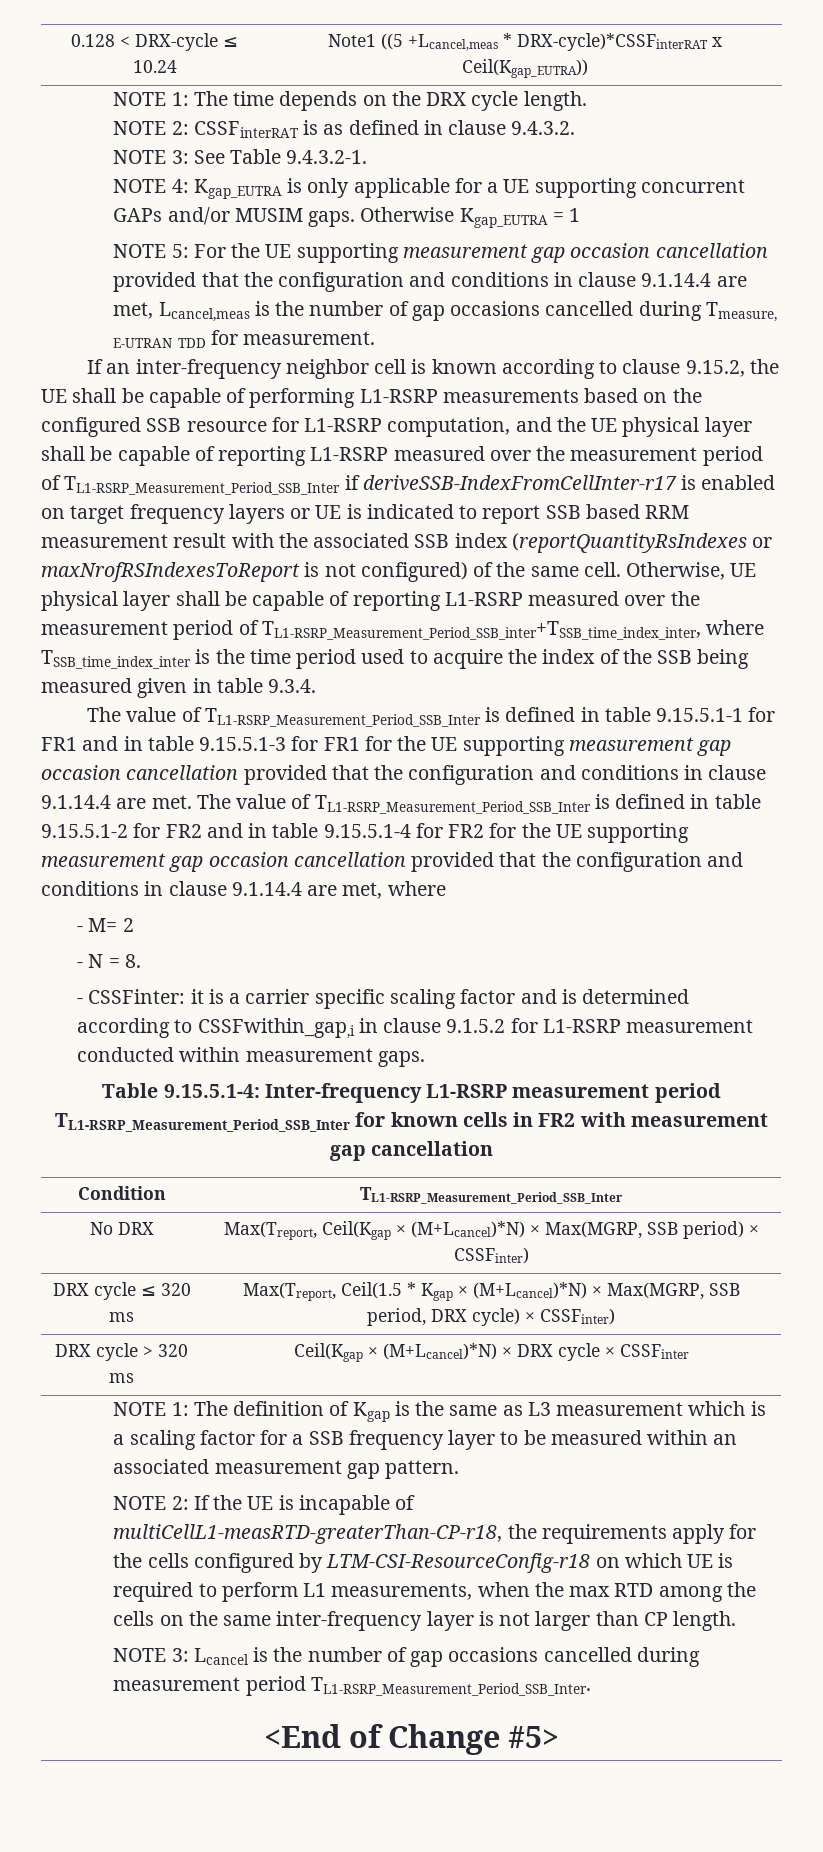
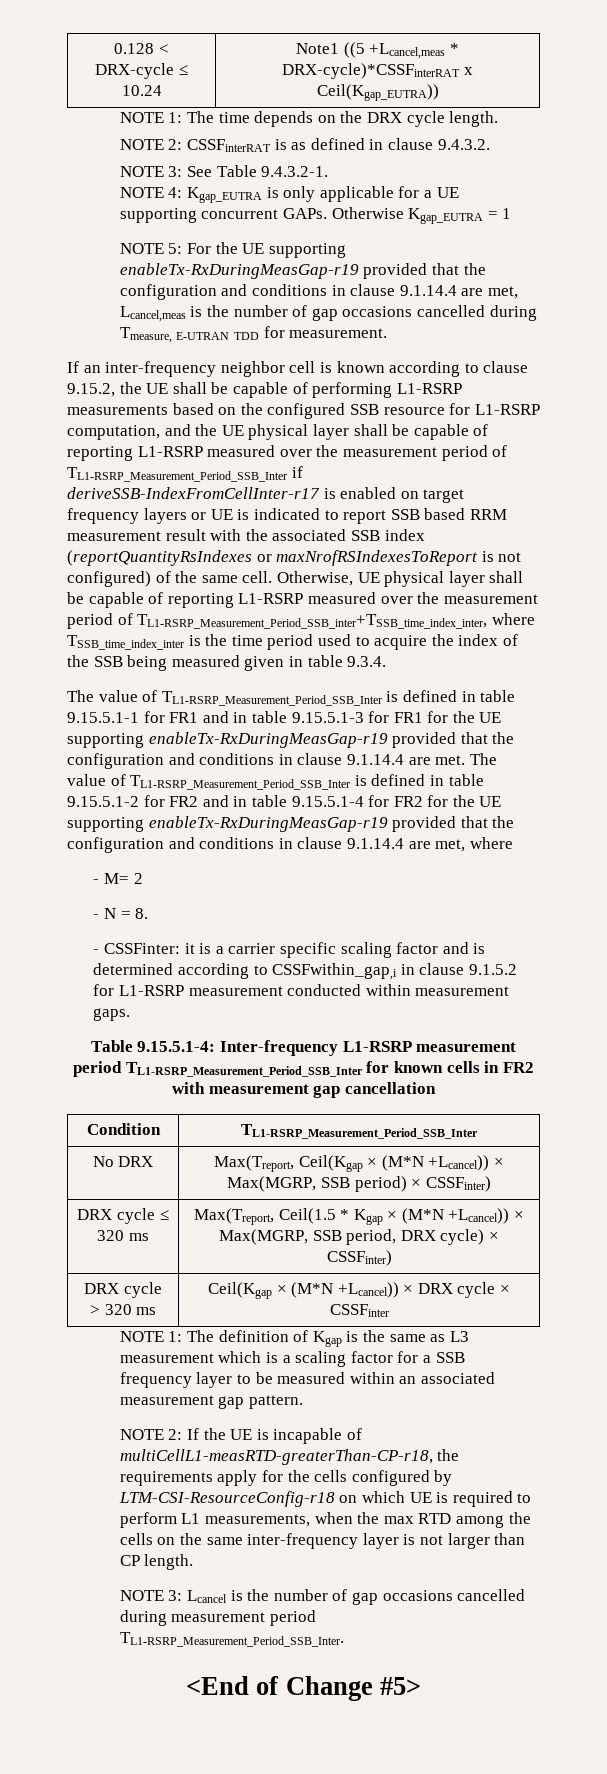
- NOTE 4: Kgap_EUTRA is only applicable for a UE supporting concurrent GAPs and/or MUSIM gaps.
+ NOTE 4: Kgap_EUTRA is only applicable for a UE supporting concurrent GAPs.
- NOTE 5: For the UE supporting measurement gap occasion cancellation provided that the configuration and conditions in clause 9.1.14.4 are met, Lcancel,meas is the number of gap occasions cancelled during Tmeasure, E-UTRAN TDD for measurement.
+ NOTE 5: For the UE supporting enableTx-RxDuringMeasGap-r19 provided that the configuration and conditions in clause 9.1.14.4 are met, Lcancel,meas is the number of gap occasions cancelled during Tmeasure, E-UTRAN TDD for measurement.
- The value of TL1-RSRP_Measurement_Period_SSB_Inter is defined in table 9.15.5.1-1 for FR1 and in table 9.15.5.1-3 for FR1 for the UE supporting measurement gap occasion cancellation provided that the configuration and conditions in clause 9.1.14.4 are met.
+ The value of TL1-RSRP_Measurement_Period_SSB_Inter is defined in table 9.15.5.1-1 for FR1 and in table 9.15.5.1-3 for FR1 for the UE supporting enableTx-RxDuringMeasGap-r19 provided that the configuration and conditions in clause 9.1.14.4 are met.
- The value of TL1-RSRP_Measurement_Period_SSB_Inter is defined in table 9.15.5.1-2 for FR2 and in table 9.15.5.1-4 for FR2 for the UE supporting measurement gap occasion cancellation provided that the configuration and conditions in clause 9.1.14.4 are met, where
+ The value of TL1-RSRP_Measurement_Period_SSB_Inter is defined in table 9.15.5.1-2 for FR2 and in table 9.15.5.1-4 for FR2 for the UE supporting enableTx-RxDuringMeasGap-r19 provided that the configuration and conditions in clause 9.1.14.4 are met, where
- No DRX | Max(Treport, Ceil(Kgap × (M+Lcancel)*N) × Max(MGRP, SSB period) × CSSFinter)
+ No DRX | Max(Treport, Ceil(Kgap × (M*N +Lcancel)) × Max(MGRP, SSB period) × CSSFinter)
- DRX cycle ≤ 320 ms | Max(Treport, Ceil(1.5 * Kgap × (M+Lcancel)*N) × Max(MGRP, SSB period, DRX cycle) × CSSFinter)
+ DRX cycle ≤ 320 ms | Max(Treport, Ceil(1.5 * Kgap × (M*N +Lcancel)) × Max(MGRP, SSB period, DRX cycle) × CSSFinter)
- DRX cycle > 320 ms | Ceil(Kgap × (M+Lcancel)*N) × DRX cycle × CSSFinter
+ DRX cycle > 320 ms | Ceil(Kgap × (M*N +Lcancel)) × DRX cycle × CSSFinter

